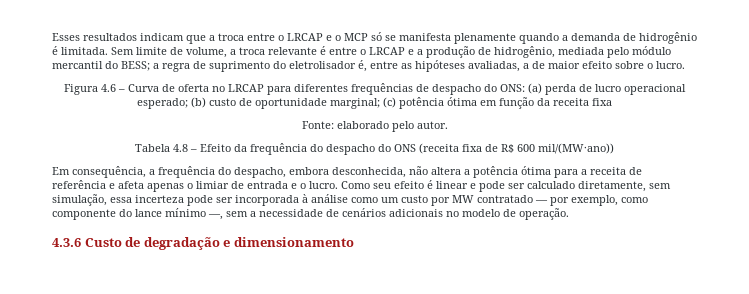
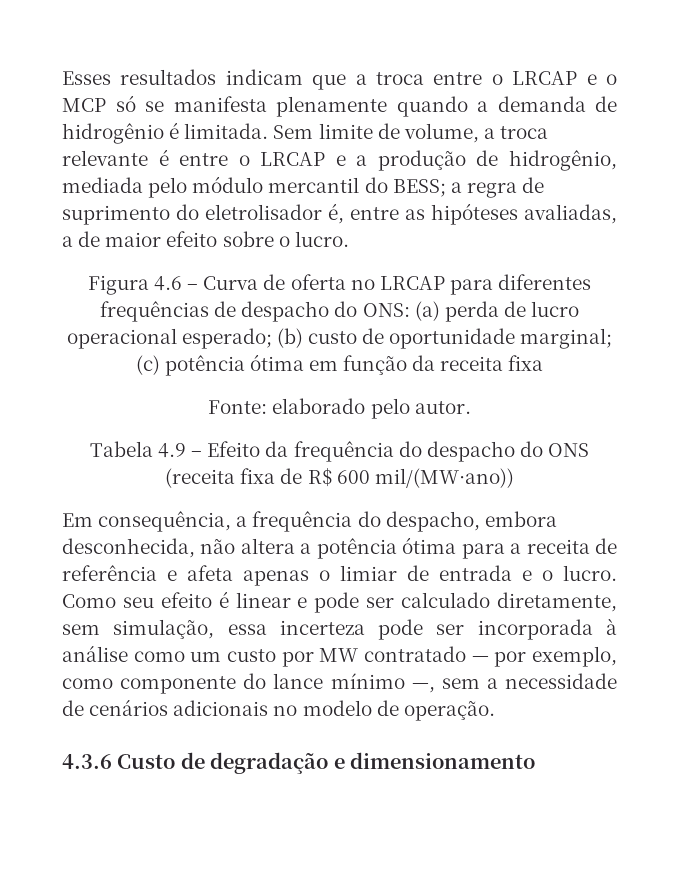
- Tabela 4.8 – Efeito da frequência do despacho do ONS (receita fixa de R$ 600 mil/(MW·ano))
+ Tabela 4.9 – Efeito da frequência do despacho do ONS (receita fixa de R$ 600 mil/(MW·ano))

